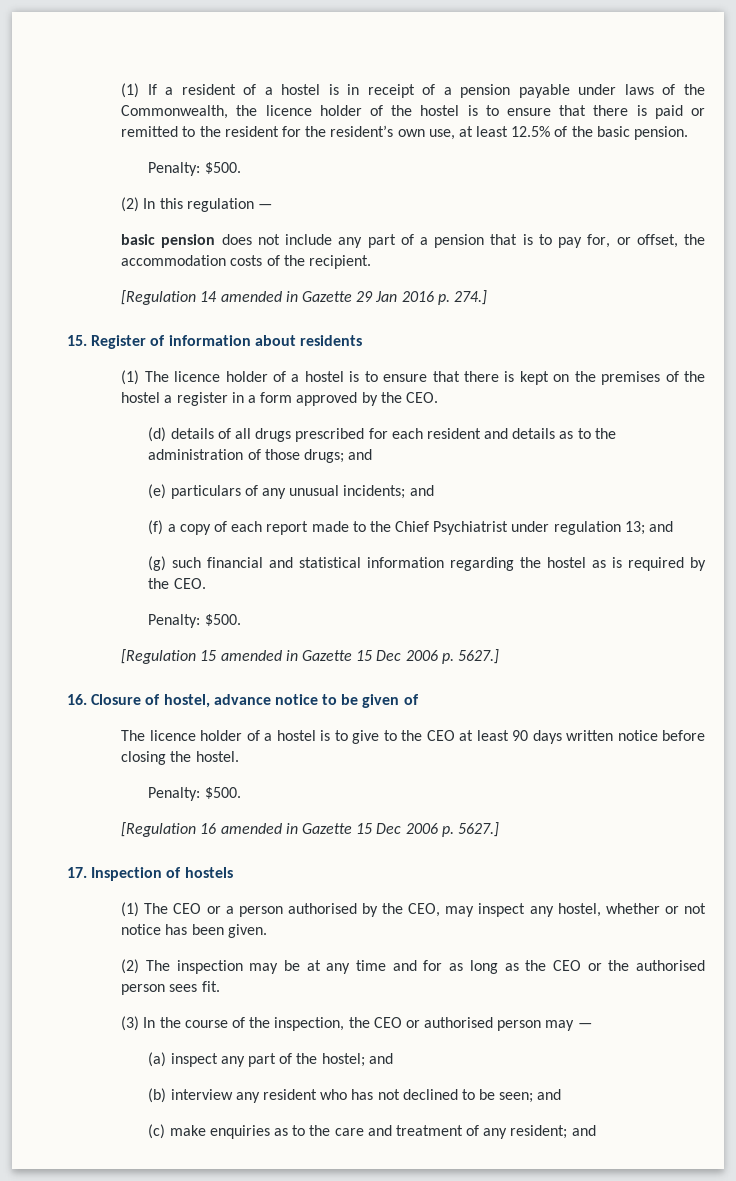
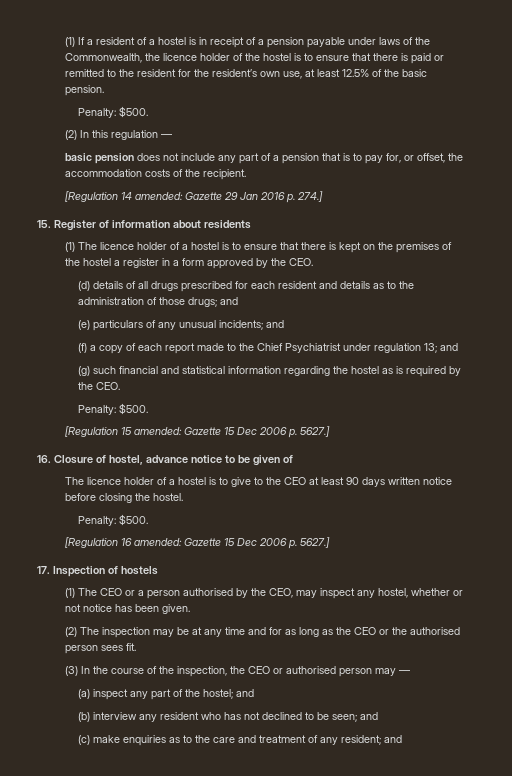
- [Regulation 14 amended in Gazette 29 Jan 2016 p. 274.]
+ [Regulation 14 amended: Gazette 29 Jan 2016 p. 274.]
- [Regulation 15 amended in Gazette 15 Dec 2006 p. 5627.]
+ [Regulation 15 amended: Gazette 15 Dec 2006 p. 5627.]
- [Regulation 16 amended in Gazette 15 Dec 2006 p. 5627.]
+ [Regulation 16 amended: Gazette 15 Dec 2006 p. 5627.]

